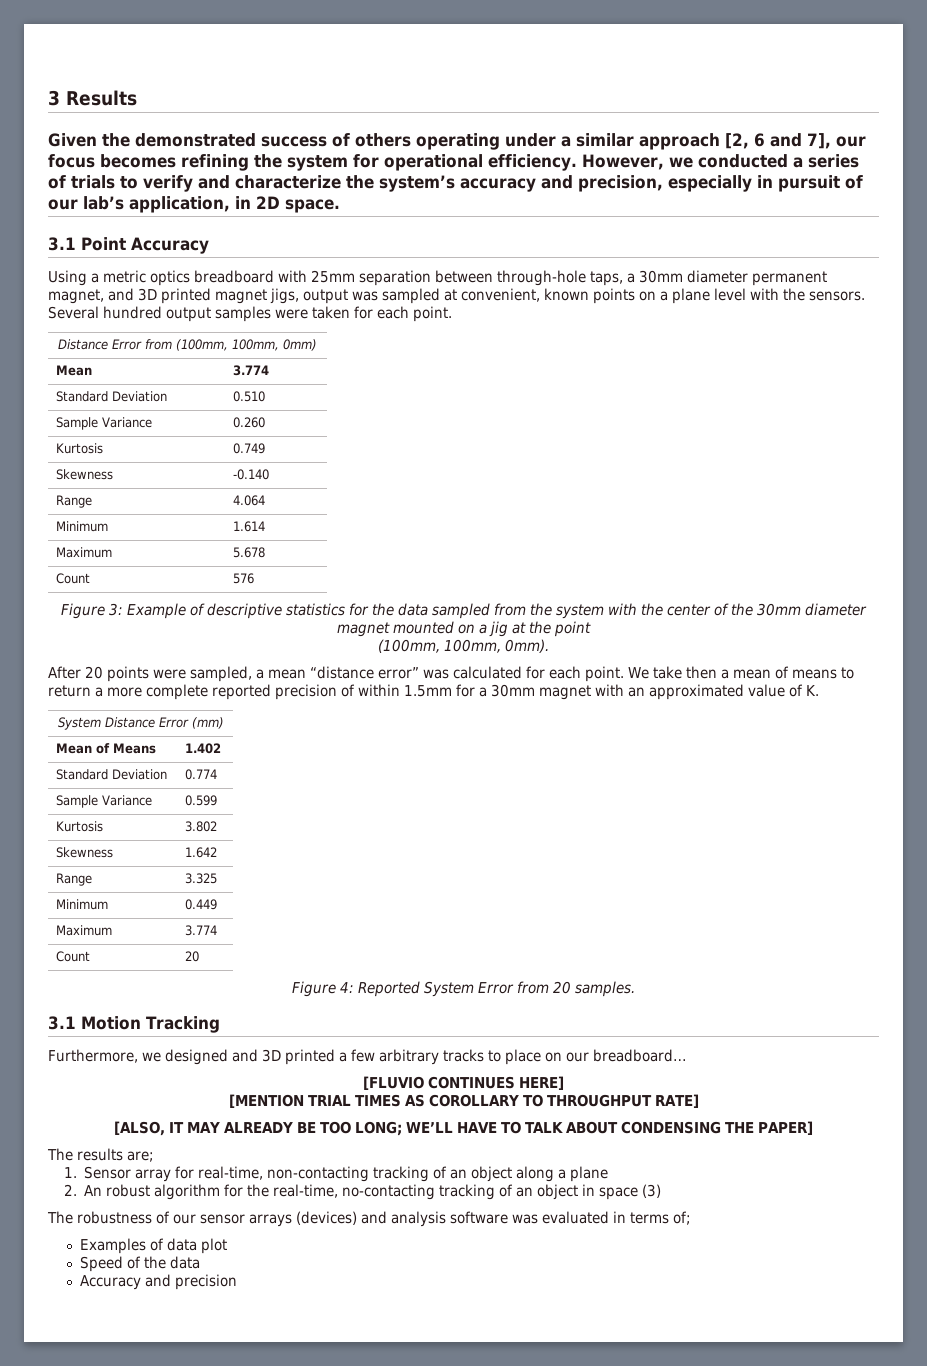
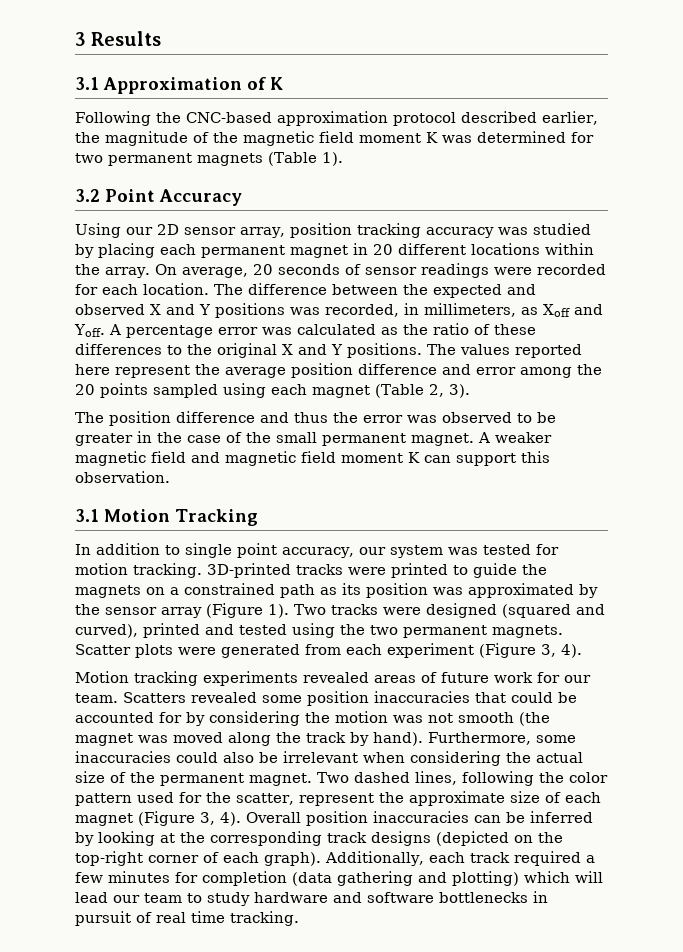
- Given the demonstrated success of others operating under a similar approach [2, 6 and 7], our focus becomes refining the system for operational efficiency. However, we conducted a series of trials to verify and characterize the system’s accuracy and precision, especially in pursuit of our lab’s application, in 2D space.
- 3.1 Point Accuracy
- Using a metric optics breadboard with 25mm separation between through-hole taps, a 30mm diameter permanent magnet, and 3D printed magnet jigs, output was sampled at convenient, known points on a plane level with the sensors. Several hundred output samples were taken for each point.
- Distance Error from (100mm, 100mm, 0mm)
- Mean | 3.774
- Standard Deviation | 0.510
- Sample Variance | 0.260
- Kurtosis | 0.749
- Skewness | -0.140
- Range | 4.064
- Minimum | 1.614
- Maximum | 5.678
- Count | 576
- Figure 3: Example of descriptive statistics for the data sampled from the system with the center of the 30mm diameter magnet mounted on a jig at the point
- (100mm, 100mm, 0mm).
- After 20 points were sampled, a mean “distance error” was calculated for each point. We take then a mean of means to return a more complete reported precision of within 1.5mm for a 30mm magnet with an approximated value of K.
- System Distance Error (mm)
- Mean of Means | 1.402
- Standard Deviation | 0.774
- Sample Variance | 0.599
- Kurtosis | 3.802
- Skewness | 1.642
- Range | 3.325
- Minimum | 0.449
- Maximum | 3.774
- Count | 20
- Figure 4: Reported System Error from 20 samples.
+ 3.1 Approximation of K
+ Following the CNC-based approximation protocol described earlier, the magnitude of the magnetic field moment K was determined for two permanent magnets (Table 1).
+ 3.2 Point Accuracy
+ Using our 2D sensor array, position tracking accuracy was studied by placing each permanent magnet in 20 different locations within the array. On average, 20 seconds of sensor readings were recorded for each location. The difference between the expected and observed X and Y positions was recorded, in millimeters, as Xoff and Yoff. A percentage error was calculated as the ratio of these differences to the original X and Y positions. The values reported here represent the average position difference and error among the 20 points sampled using each magnet (Table 2, 3).
+ The position difference and thus the error was observed to be greater in the case of the small permanent magnet. A weaker magnetic field and magnetic field moment K can support this observation.
  3.1 Motion Tracking
- Furthermore, we designed and 3D printed a few arbitrary tracks to place on our breadboard…
- [FLUVIO CONTINUES HERE]
- [MENTION TRIAL TIMES AS COROLLARY TO THROUGHPUT RATE]
- [ALSO, IT MAY ALREADY BE TOO LONG; WE’LL HAVE TO TALK ABOUT CONDENSING THE PAPER]
- The results are;
- 1. Sensor array for real-time, non-contacting tracking of an object along a plane
- 2. An robust algorithm for the real-time, no-contacting tracking of an object in space (3)
- The robustness of our sensor arrays (devices) and analysis software was evaluated in terms of;
- Examples of data plot
- Speed of the data
- Accuracy and precision
+ In addition to single point accuracy, our system was tested for motion tracking. 3D-printed tracks were printed to guide the magnets on a constrained path as its position was approximated by the sensor array (Figure 1). Two tracks were designed (squared and curved), printed and tested using the two permanent magnets. Scatter plots were generated from each experiment (Figure 3, 4).
+ Motion tracking experiments revealed areas of future work for our team. Scatters revealed some position inaccuracies that could be accounted for by considering the motion was not smooth (the magnet was moved along the track by hand). Furthermore, some inaccuracies could also be irrelevant when considering the actual size of the permanent magnet. Two dashed lines, following the color pattern used for the scatter, represent the approximate size of each magnet (Figure 3, 4). Overall position inaccuracies can be inferred by looking at the corresponding track designs (depicted on the top-right corner of each graph). Additionally, each track required a few minutes for completion (data gathering and plotting) which will lead our team to study hardware and software bottlenecks in pursuit of real time tracking.

